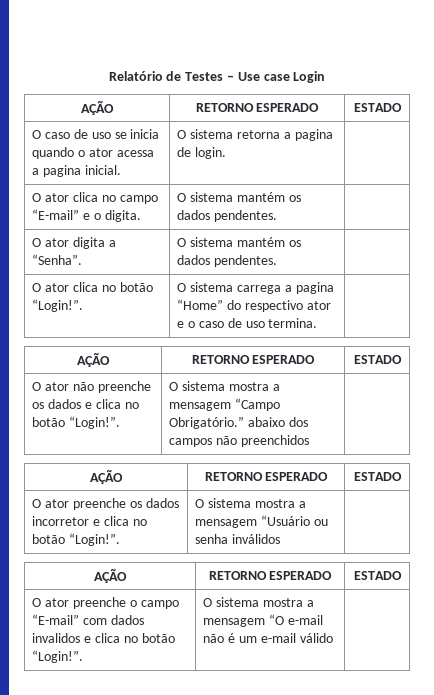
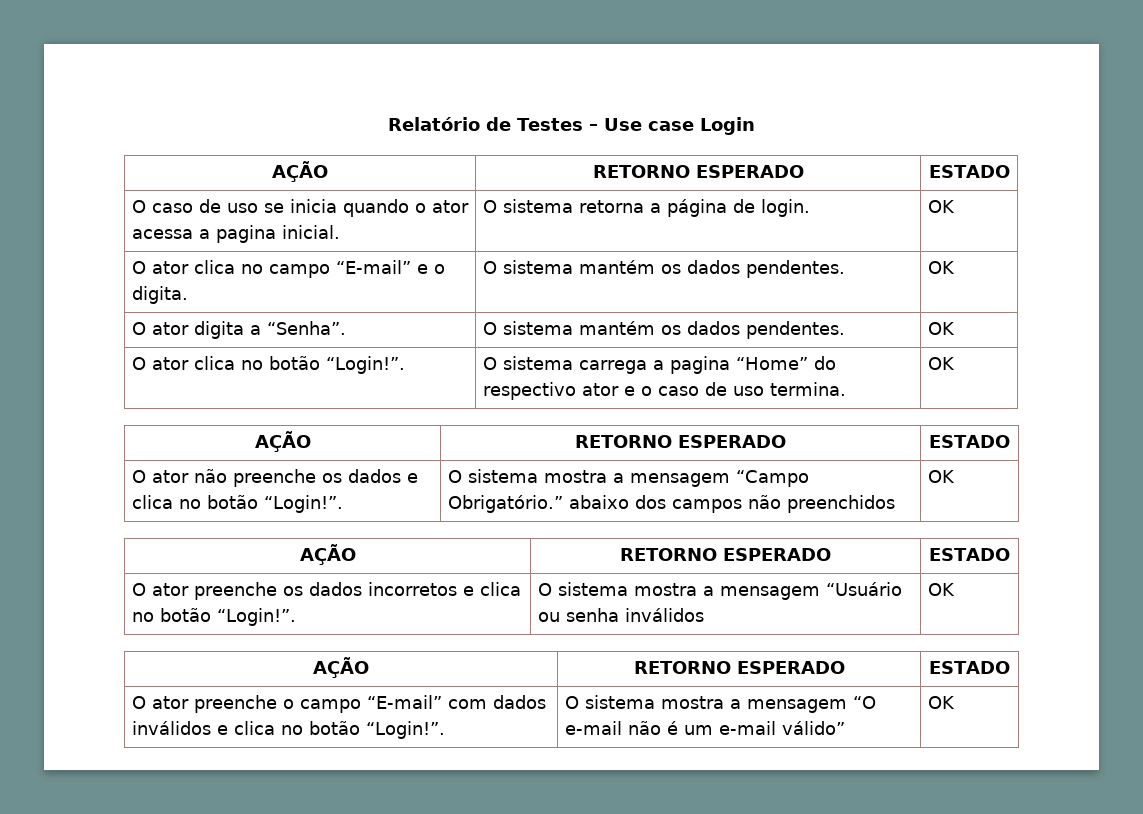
- O caso de uso se inicia quando o ator acessa a pagina inicial. | O sistema retorna a pagina de login. |
+ O caso de uso se inicia quando o ator acessa a pagina inicial. | O sistema retorna a página de login. | OK
- O ator clica no campo “E-mail” e o digita. | O sistema mantém os dados pendentes. |
+ O ator clica no campo “E-mail” e o digita. | O sistema mantém os dados pendentes. | OK
- O ator digita a “Senha”. | O sistema mantém os dados pendentes. |
+ O ator digita a “Senha”. | O sistema mantém os dados pendentes. | OK
- O ator clica no botão “Login!”. | O sistema carrega a pagina “Home” do respectivo ator e o caso de uso termina. |
+ O ator clica no botão “Login!”. | O sistema carrega a pagina “Home” do respectivo ator e o caso de uso termina. | OK
- O ator não preenche os dados e clica no botão “Login!”. | O sistema mostra a mensagem “Campo Obrigatório.” abaixo dos campos não preenchidos |
+ O ator não preenche os dados e clica no botão “Login!”. | O sistema mostra a mensagem “Campo Obrigatório.” abaixo dos campos não preenchidos | OK
- O ator preenche os dados incorretor e clica no botão “Login!”. | O sistema mostra a mensagem “Usuário ou senha inválidos |
+ O ator preenche os dados incorretos e clica no botão “Login!”. | O sistema mostra a mensagem “Usuário ou senha inválidos | OK
- O ator preenche o campo “E-mail” com dados invalidos e clica no botão “Login!”. | O sistema mostra a mensagem “O e-mail não é um e-mail válido |
+ O ator preenche o campo “E-mail” com dados inválidos e clica no botão “Login!”. | O sistema mostra a mensagem “O e-mail não é um e-mail válido” | OK

